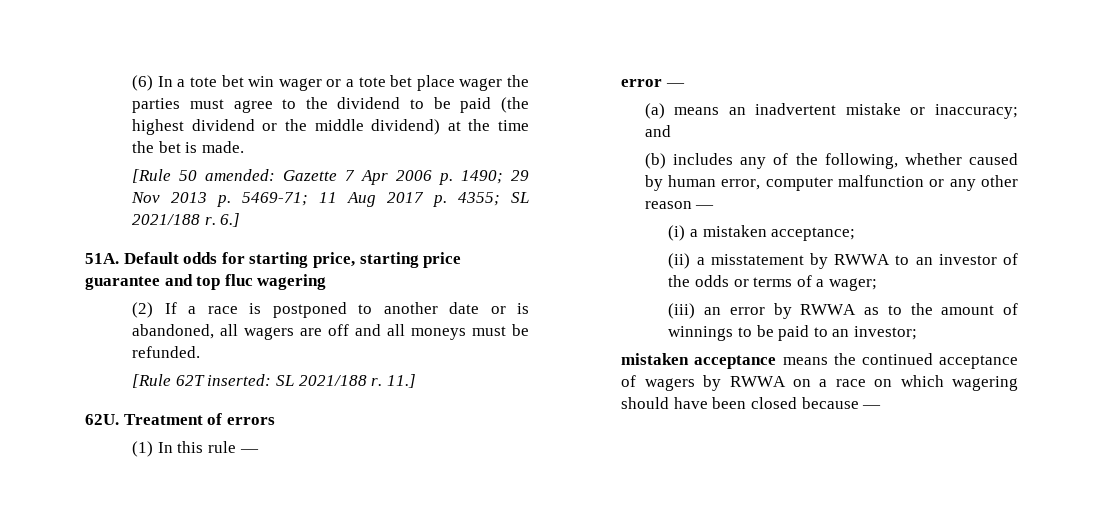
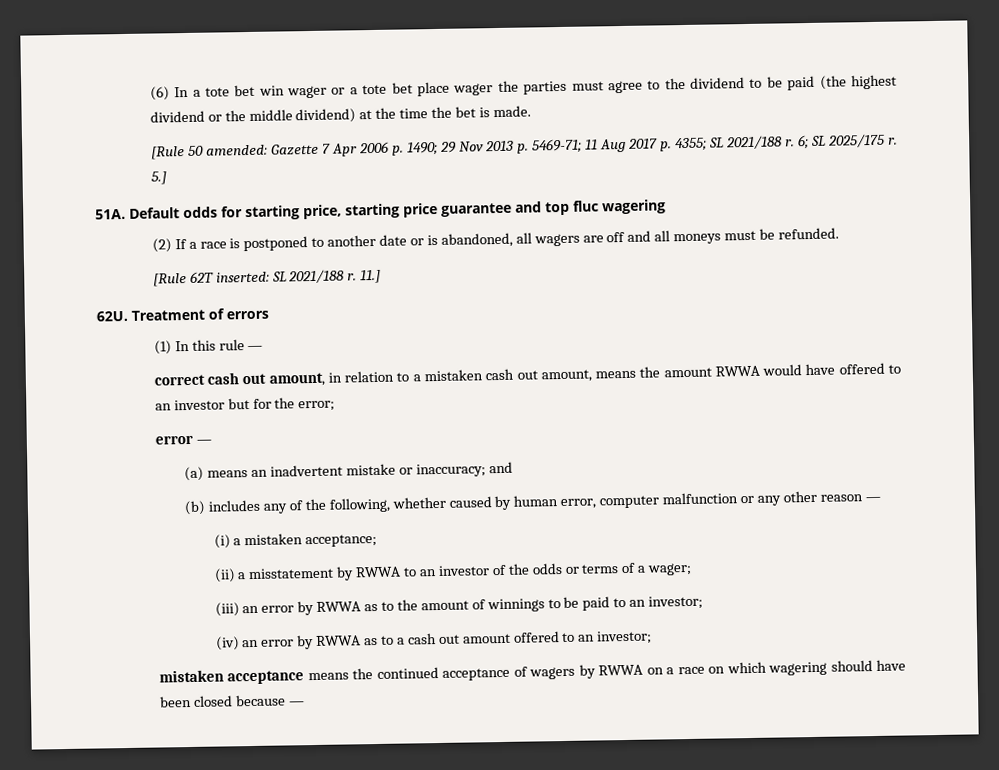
- 6.]
+ 6; SL 2025/175 r. 5.]
+ correct cash out amount, in relation to a mistaken cash out amount, means the amount RWWA would have offered to an investor but for the error;
+ (iv) an error by RWWA as to a cash out amount offered to an investor;

